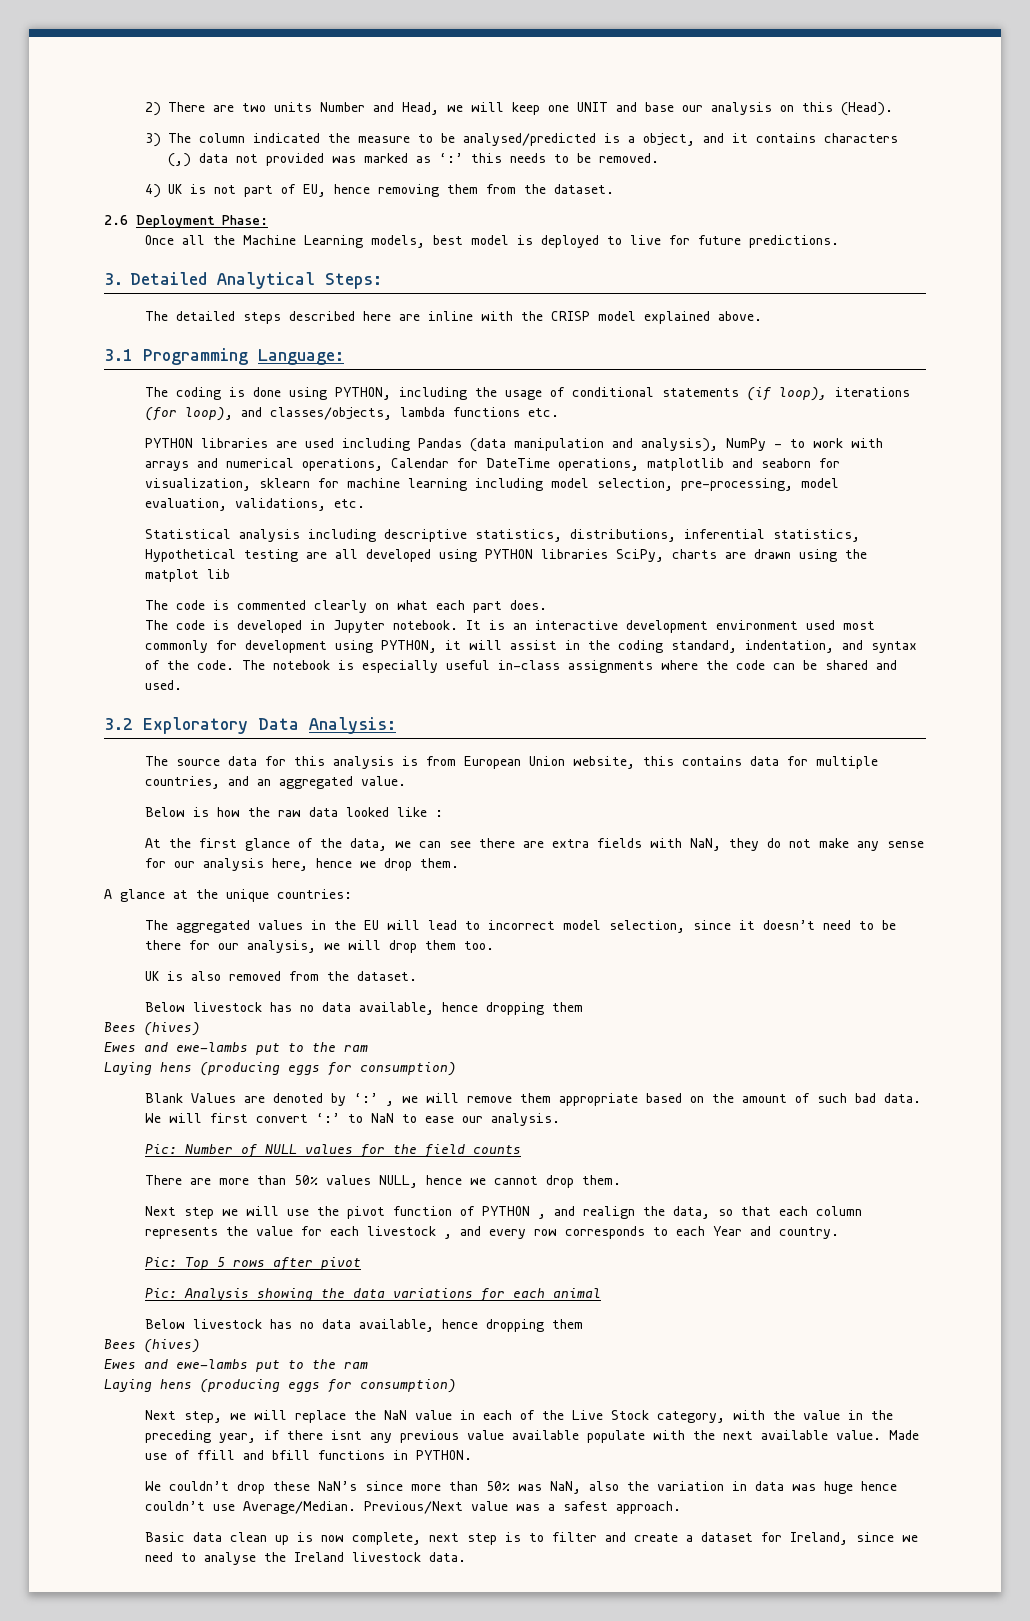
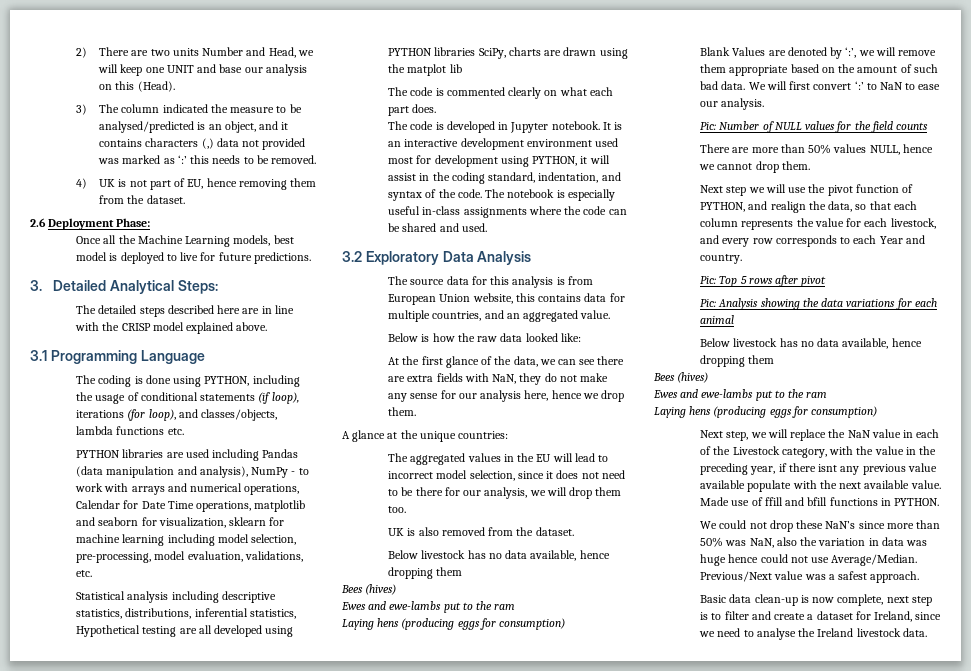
- 3) The column indicated the measure to be analysed/predicted is a object, and it contains characters (,) data not provided was marked as ‘:’ this needs to be removed.
+ 3) The column indicated the measure to be analysed/predicted is an object, and it contains characters (,) data not provided was marked as ‘:’ this needs to be removed.
- The detailed steps described here are inline with the CRISP model explained above.
+ The detailed steps described here are in line with the CRISP model explained above.
- 3.1 Programming Language:
+ 3.1 Programming Language
- PYTHON libraries are used including Pandas (data manipulation and analysis), NumPy - to work with arrays and numerical operations, Calendar for DateTime operations, matplotlib and seaborn for visualization, sklearn for machine learning including model selection, pre-processing, model evaluation, validations, etc.
+ PYTHON libraries are used including Pandas (data manipulation and analysis), NumPy - to work with arrays and numerical operations, Calendar for Date Time operations, matplotlib and seaborn for visualization, sklearn for machine learning including model selection, pre-processing, model evaluation, validations, etc.
- It is an interactive development environment used most commonly for development using PYTHON, it will assist in the coding standard, indentation, and syntax of the code.
+ It is an interactive development environment used most for development using PYTHON, it will assist in the coding standard, indentation, and syntax of the code.
- 3.2 Exploratory Data Analysis:
+ 3.2 Exploratory Data Analysis
- Below is how the raw data looked like :
+ Below is how the raw data looked like:
- The aggregated values in the EU will lead to incorrect model selection, since it doesn’t need to be there for our analysis, we will drop them too.
+ The aggregated values in the EU will lead to incorrect model selection, since it does not need to be there for our analysis, we will drop them too.
- Blank Values are denoted by ‘:’ , we will remove them appropriate based on the amount of such bad data.
+ Blank Values are denoted by ‘:’, we will remove them appropriate based on the amount of such bad data.
- Next step we will use the pivot function of PYTHON , and realign the data, so that each column represents the value for each livestock , and every row corresponds to each Year and country.
+ Next step we will use the pivot function of PYTHON, and realign the data, so that each column represents the value for each livestock, and every row corresponds to each Year and country.
- Next step, we will replace the NaN value in each of the Live Stock category, with the value in the preceding year, if there isnt any previous value available populate with the next available value.
+ Next step, we will replace the NaN value in each of the Livestock category, with the value in the preceding year, if there isnt any previous value available populate with the next available value.
- We couldn’t drop these NaN’s since more than 50% was NaN, also the variation in data was huge hence couldn’t use Average/Median.
+ We could not drop these NaN’s since more than 50% was NaN, also the variation in data was huge hence could not use Average/Median.
- Basic data clean up is now complete, next step is to filter and create a dataset for Ireland, since we need to analyse the Ireland livestock data.
+ Basic data clean-up is now complete, next step is to filter and create a dataset for Ireland, since we need to analyse the Ireland livestock data.

